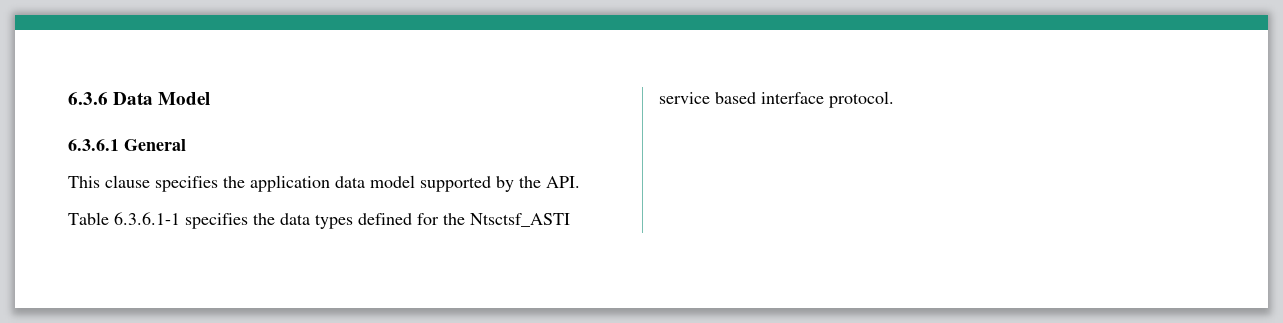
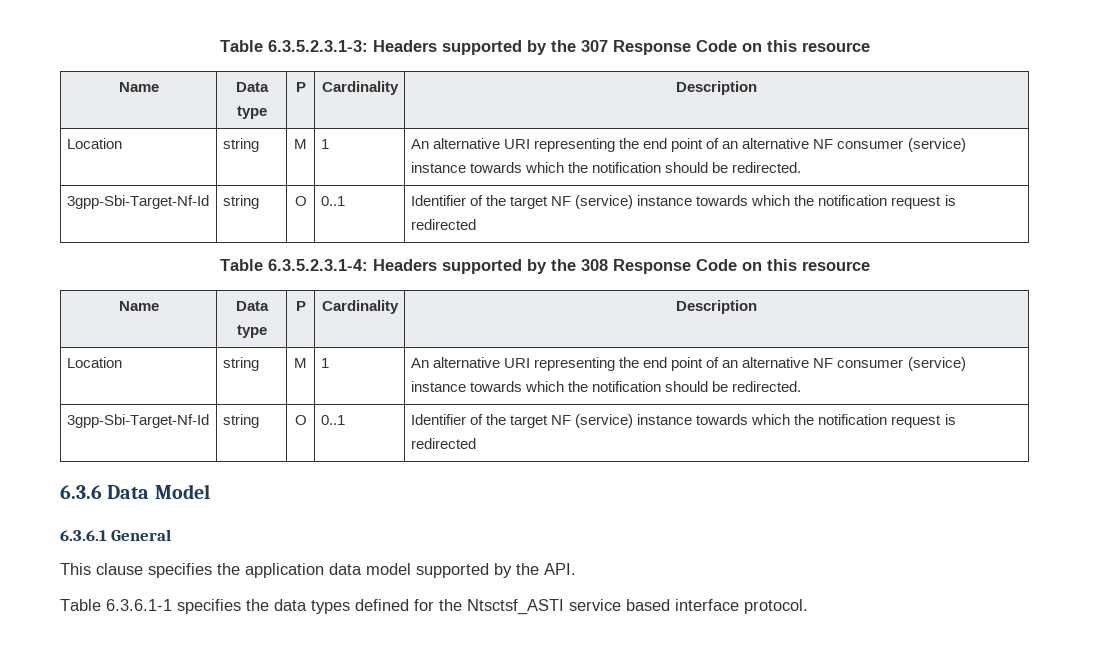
+ Table 6.3.5.2.3.1-3: Headers supported by the 307 Response Code on this resource
+ Name | Data type | P | Cardinality | Description
+ Location | string | M | 1 | An alternative URI representing the end point of an alternative NF consumer (service) instance towards which the notification should be redirected.
+ 3gpp-Sbi-Target-Nf-Id | string | O | 0..1 | Identifier of the target NF (service) instance towards which the notification request is redirected
+ Table 6.3.5.2.3.1-4: Headers supported by the 308 Response Code on this resource
+ Name | Data type | P | Cardinality | Description
+ Location | string | M | 1 | An alternative URI representing the end point of an alternative NF consumer (service) instance towards which the notification should be redirected.
+ 3gpp-Sbi-Target-Nf-Id | string | O | 0..1 | Identifier of the target NF (service) instance towards which the notification request is redirected

